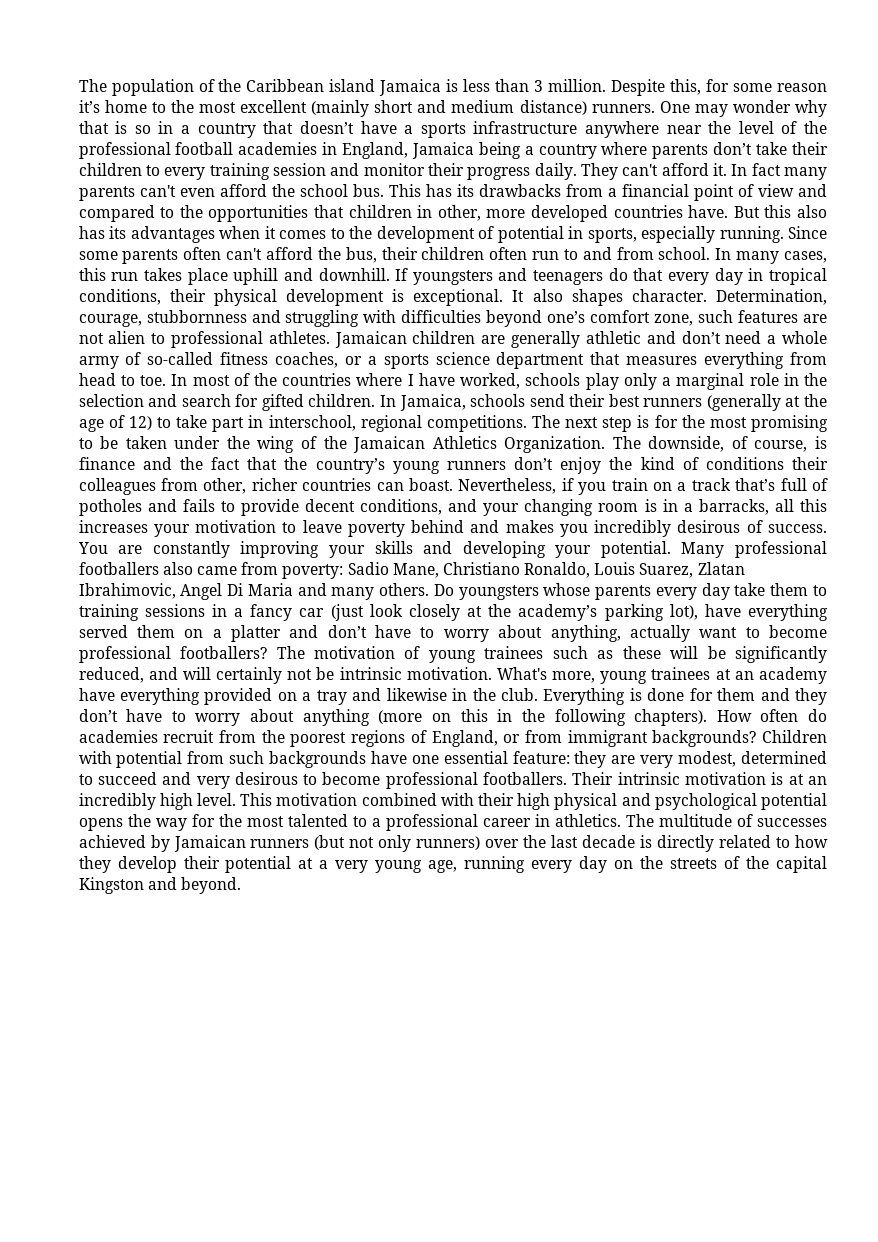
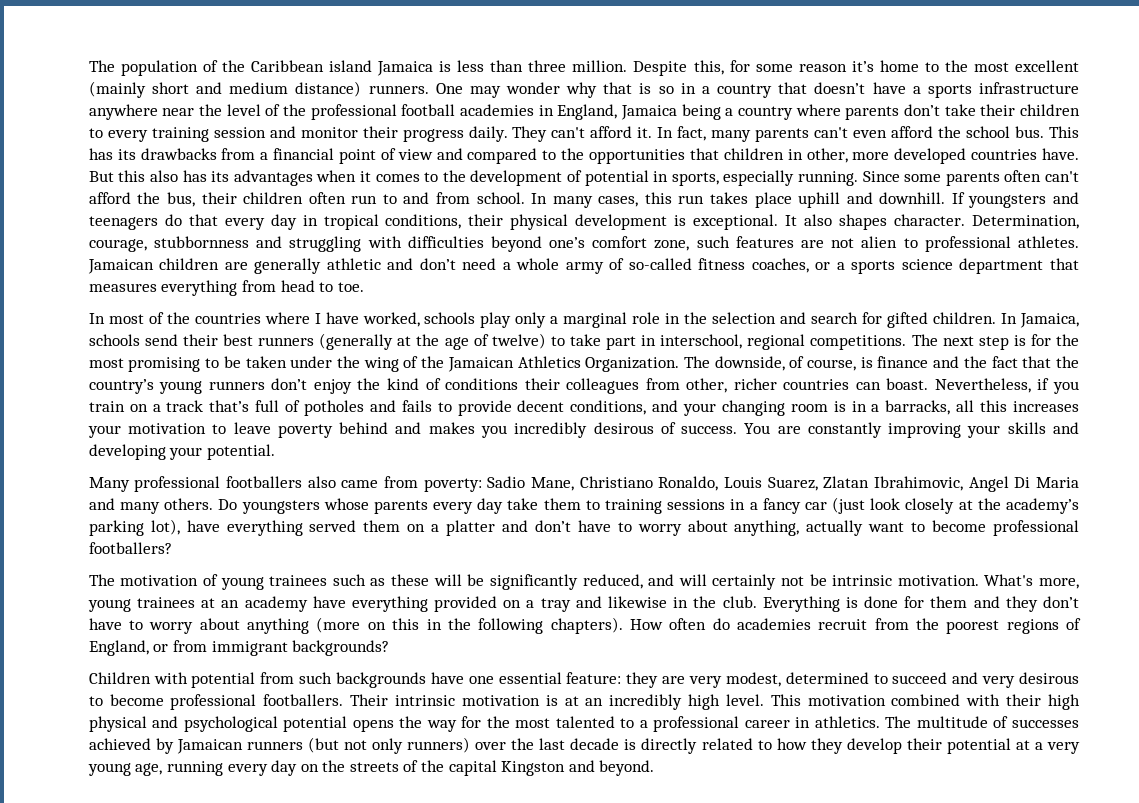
- The population of the Caribbean island Jamaica is less than 3 million.
+ The population of the Caribbean island Jamaica is less than three million.
- In fact many parents can't even afford the school bus.
+ In fact, many parents can't even afford the school bus.
- Jamaican children are generally athletic and don’t need a whole army of so-called fitness coaches, or a sports science department that measures everything from head to toe. In most of the countries where I have worked, schools play only a marginal role in the selection and search for gifted children.
+ Jamaican children are generally athletic and don’t need a whole army of so-called fitness coaches, or a sports science department that measures everything from head to toe.
+ In most of the countries where I have worked, schools play only a marginal role in the selection and search for gifted children.
- In Jamaica, schools send their best runners (generally at the age of 12) to take part in interschool, regional competitions.
+ In Jamaica, schools send their best runners (generally at the age of twelve) to take part in interschool, regional competitions.
- You are constantly improving your skills and developing your potential. Many professional footballers also came from poverty: Sadio Mane, Christiano Ronaldo, Louis Suarez, Zlatan Ibrahimovic, Angel Di Maria and many others.
+ You are constantly improving your skills and developing your potential.
+ Many professional footballers also came from poverty: Sadio Mane, Christiano Ronaldo, Louis Suarez, Zlatan Ibrahimovic, Angel Di Maria and many others.
- Do youngsters whose parents every day take them to training sessions in a fancy car (just look closely at the academy’s parking lot), have everything served them on a platter and don’t have to worry about anything, actually want to become professional footballers? The motivation of young trainees such as these will be significantly reduced, and will certainly not be intrinsic motivation.
+ Do youngsters whose parents every day take them to training sessions in a fancy car (just look closely at the academy’s parking lot), have everything served them on a platter and don’t have to worry about anything, actually want to become professional footballers?
+ The motivation of young trainees such as these will be significantly reduced, and will certainly not be intrinsic motivation.
- How often do academies recruit from the poorest regions of England, or from immigrant backgrounds? Children with potential from such backgrounds have one essential feature: they are very modest, determined to succeed and very desirous to become professional footballers.
+ How often do academies recruit from the poorest regions of England, or from immigrant backgrounds?
+ Children with potential from such backgrounds have one essential feature: they are very modest, determined to succeed and very desirous to become professional footballers.

